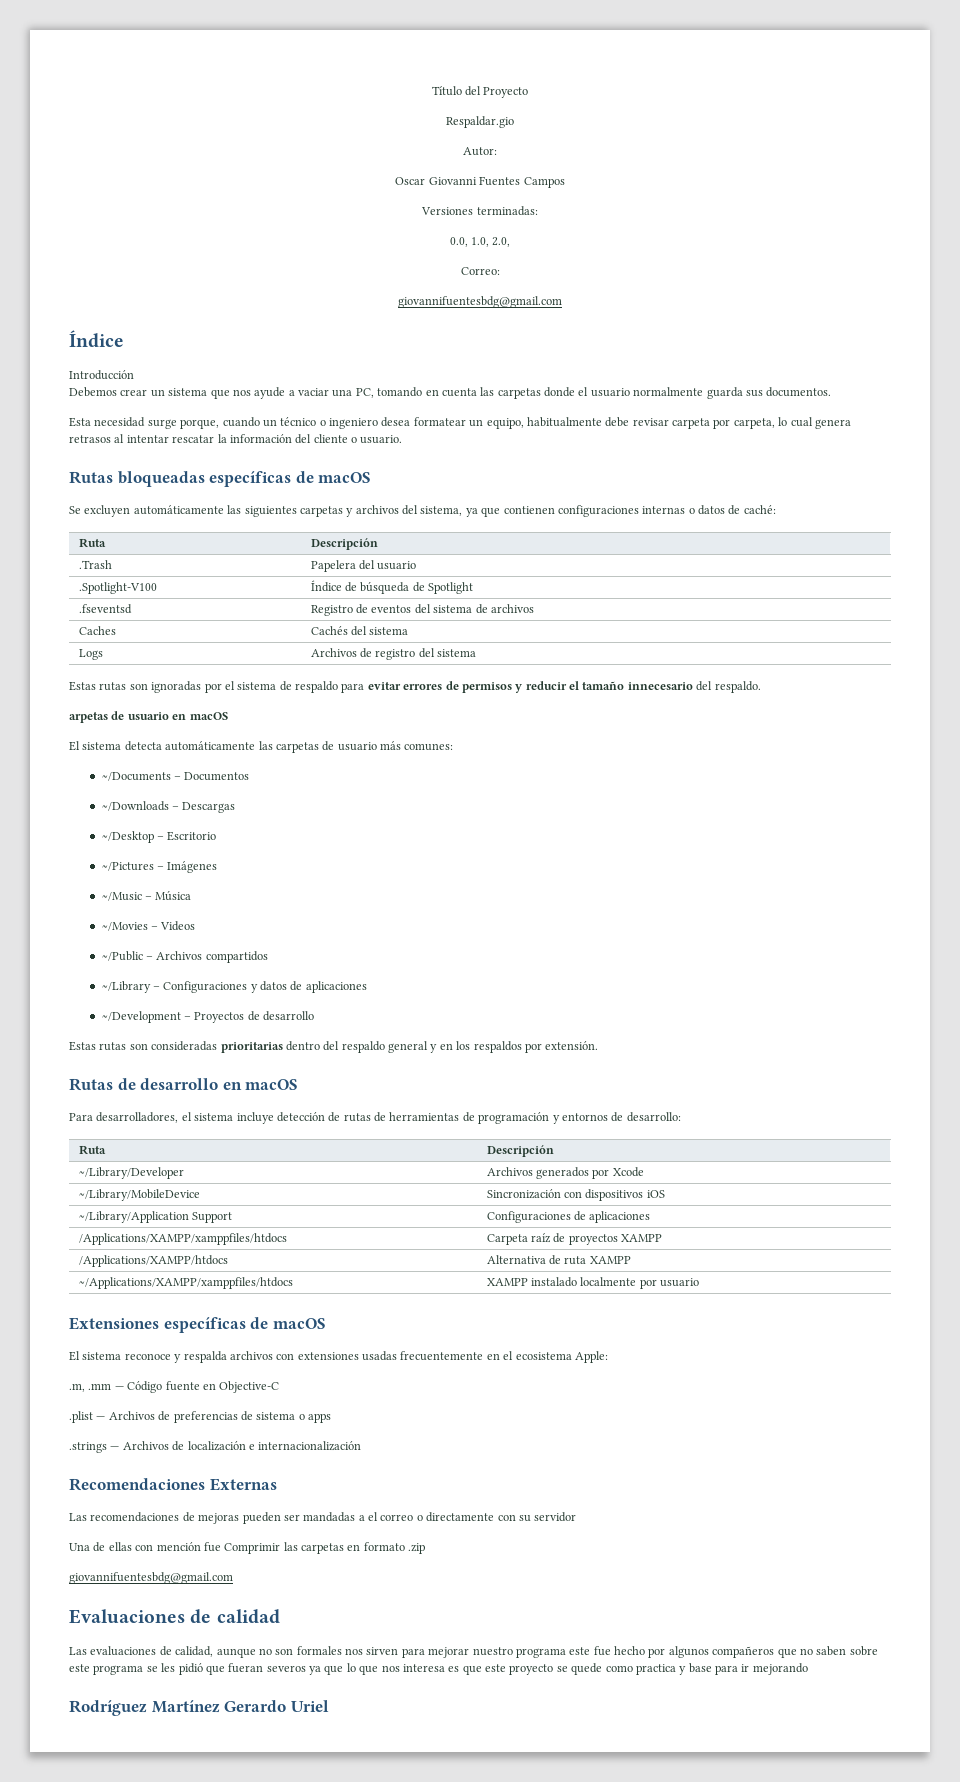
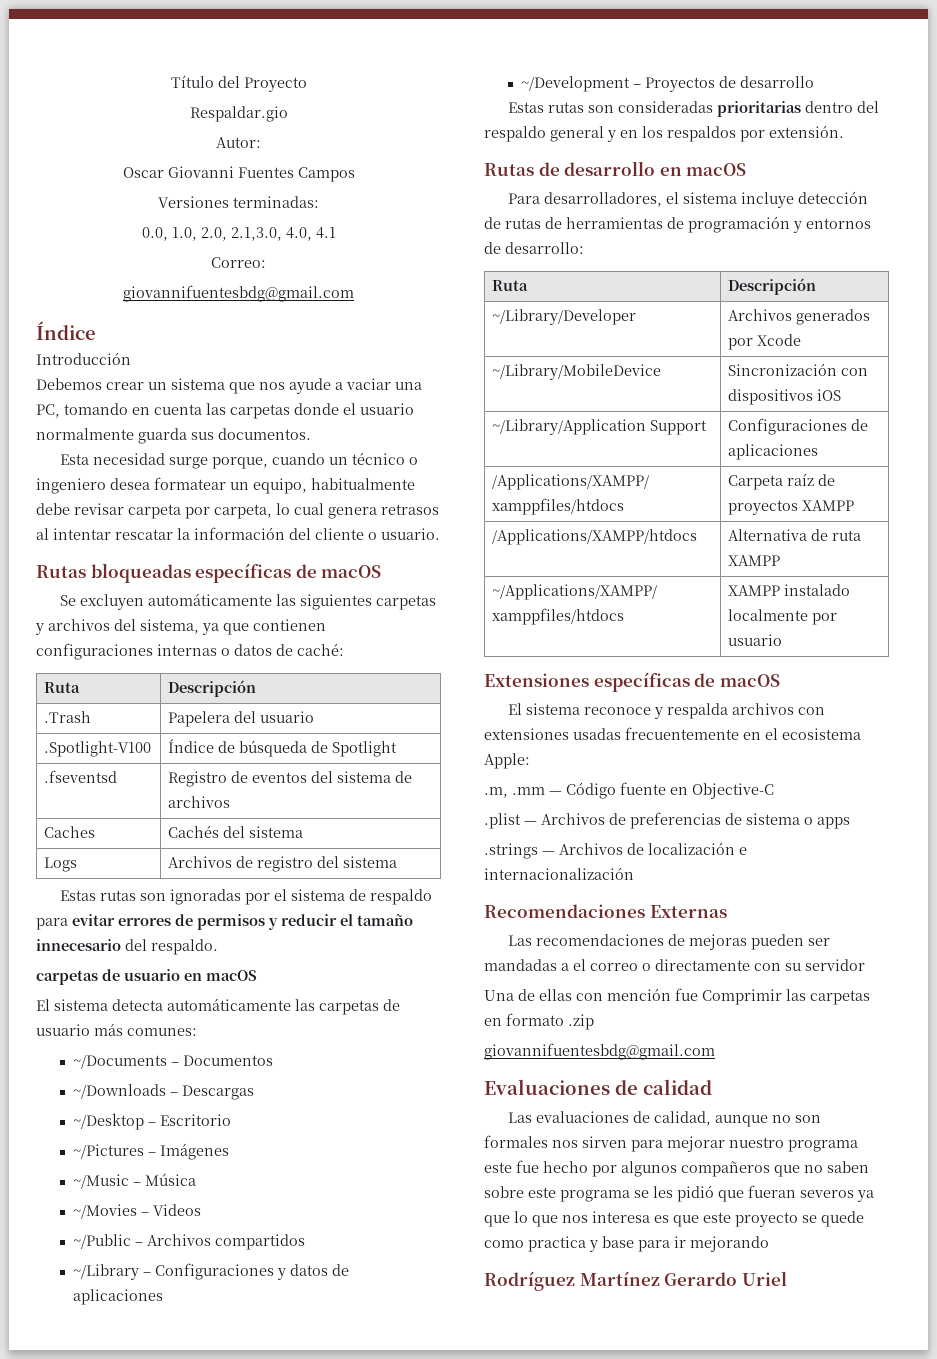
- 0.0, 1.0, 2.0,
+ 0.0, 1.0, 2.0, 2.1,3.0, 4.0, 4.1
- arpetas de usuario en macOS
+ carpetas de usuario en macOS

